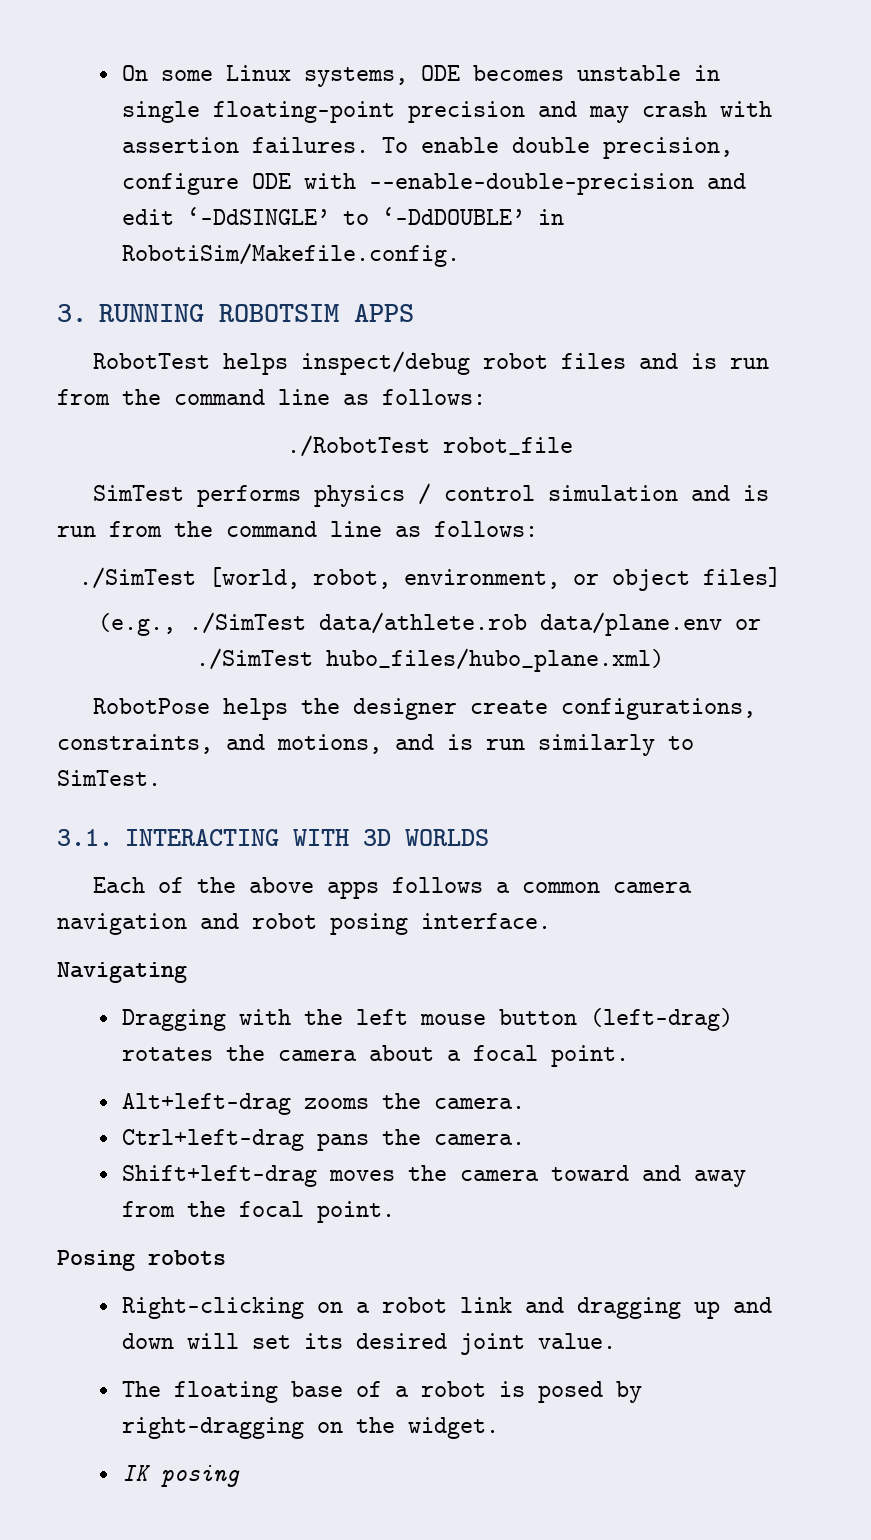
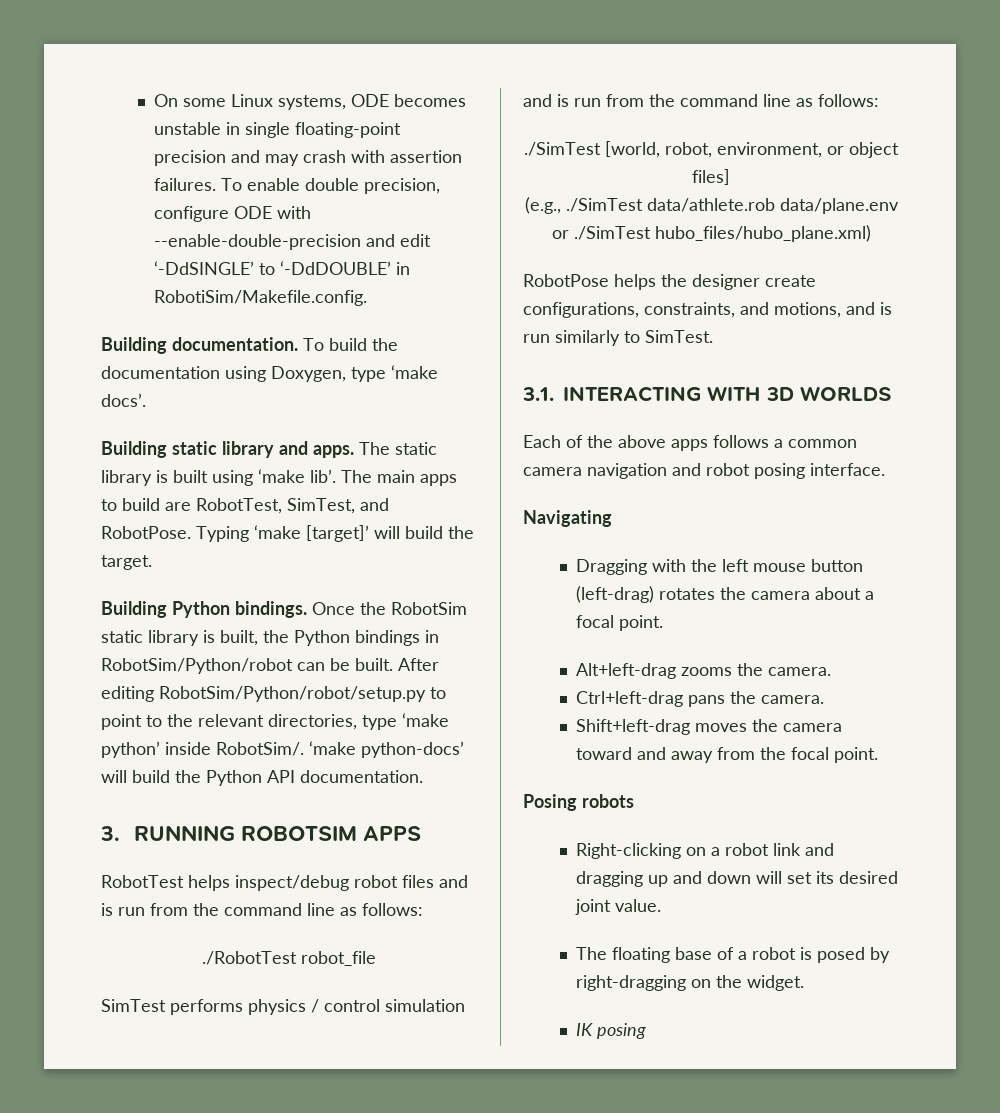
+ Building documentation. To build the documentation using Doxygen, type ‘make docs’.
+ Building static library and apps. The static library is built using ‘make lib’. The main apps to build are RobotTest, SimTest, and RobotPose. Typing ‘make [target]’ will build the target.
+ Building Python bindings. Once the RobotSim static library is built, the Python bindings in RobotSim/Python/robot can be built. After editing RobotSim/Python/robot/setup.py to point to the relevant directories, type ‘make python’ inside RobotSim/. ‘make python-docs’ will build the Python API documentation.

